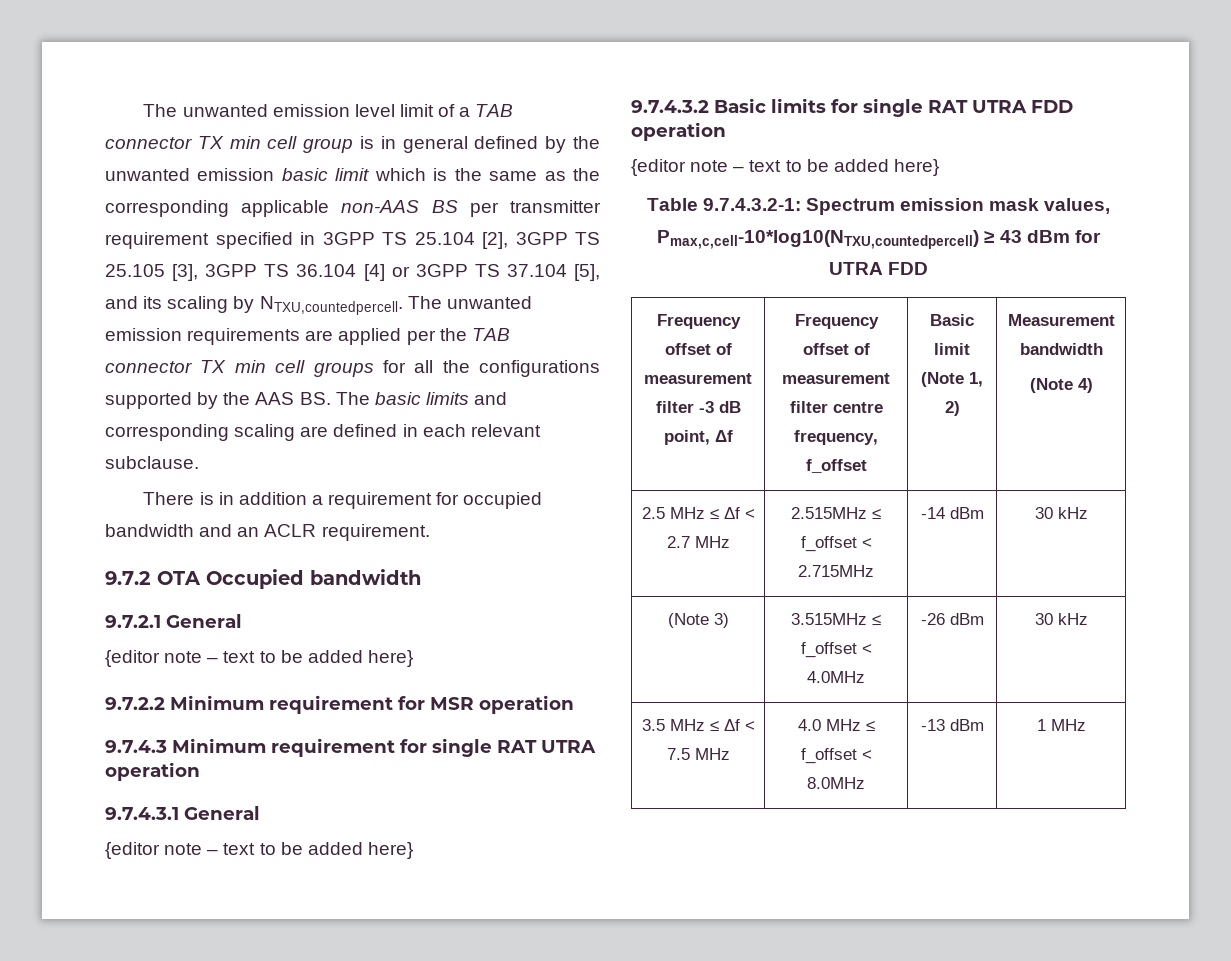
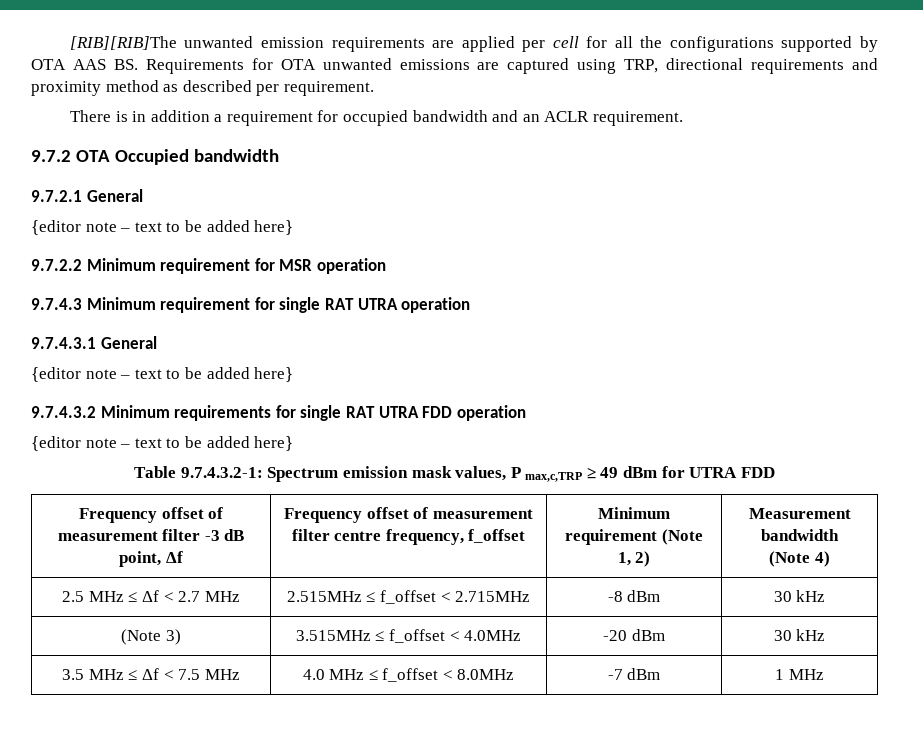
- The unwanted emission level limit of a TAB connector TX min cell group is in general defined by the unwanted emission basic limit which is the same as the corresponding applicable non-AAS BS per transmitter requirement specified in 3GPP TS 25.104 [2], 3GPP TS 25.105 [3], 3GPP TS 36.104 [4] or 3GPP TS 37.104 [5], and its scaling by NTXU,countedpercell. The unwanted emission requirements are applied per the TAB connector TX min cell groups for all the configurations supported by the AAS BS. The basic limits and corresponding scaling are defined in each relevant subclause.
+ [RIB][RIB]The unwanted emission requirements are applied per cell for all the configurations supported by OTA AAS BS. Requirements for OTA unwanted emissions are captured using TRP, directional requirements and proximity method as described per requirement.
- 9.7.4.3.2 Basic limits for single RAT UTRA FDD operation
+ 9.7.4.3.2 Minimum requirements for single RAT UTRA FDD operation
- Table 9.7.4.3.2-1: Spectrum emission mask values, Pmax,c,cell-10*log10(NTXU,countedpercell) ≥ 43 dBm for UTRA FDD
+ Table 9.7.4.3.2-1: Spectrum emission mask values, P max,c,TRP ≥ 49 dBm for UTRA FDD
- Frequency offset of measurement filter -3 dB point, Δf | Frequency offset of measurement filter centre frequency, f_offset | Basic limit (Note 1, 2) | Measurement bandwidth
+ Frequency offset of measurement filter -3 dB point, Δf | Frequency offset of measurement filter centre frequency, f_offset | Minimum requirement (Note 1, 2) | Measurement bandwidth
- 2.5 MHz ≤ Δf < 2.7 MHz | 2.515MHz ≤ f_offset < 2.715MHz | -14 dBm | 30 kHz
+ 2.5 MHz ≤ Δf < 2.7 MHz | 2.515MHz ≤ f_offset < 2.715MHz | -8 dBm | 30 kHz
- (Note 3) | 3.515MHz ≤ f_offset < 4.0MHz | -26 dBm | 30 kHz
+ (Note 3) | 3.515MHz ≤ f_offset < 4.0MHz | -20 dBm | 30 kHz
- 3.5 MHz ≤ Δf < 7.5 MHz | 4.0 MHz ≤ f_offset < 8.0MHz | -13 dBm | 1 MHz
+ 3.5 MHz ≤ Δf < 7.5 MHz | 4.0 MHz ≤ f_offset < 8.0MHz | -7 dBm | 1 MHz

